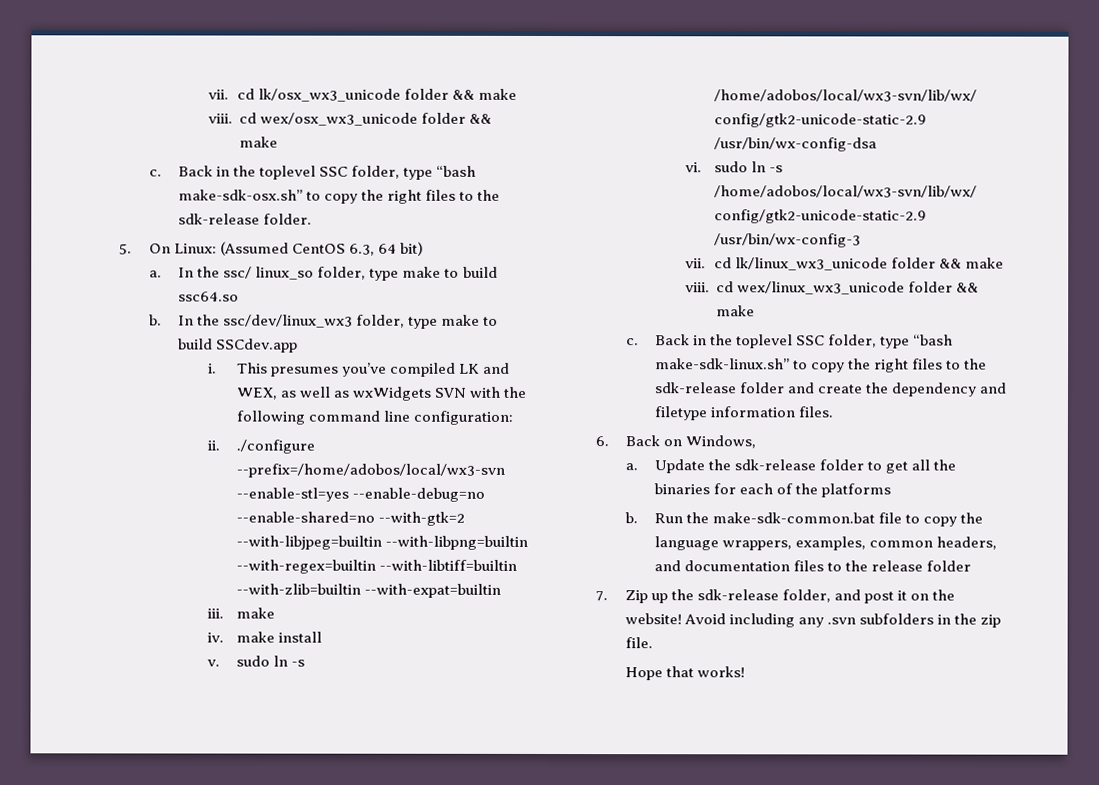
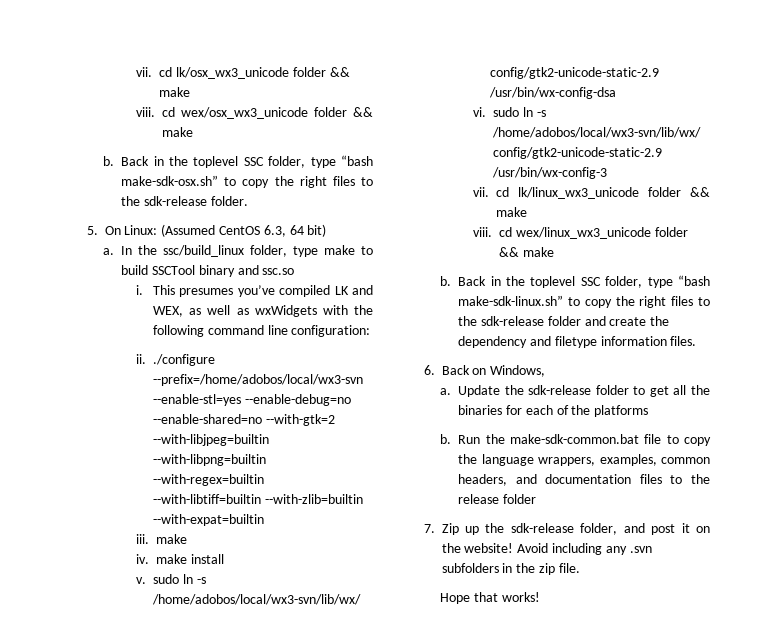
  viii. cd wex/osx_wx3_unicode folder && make
- c.
+ b.
- In the ssc/ linux_so folder, type make to build ssc64.so
- b. In the ssc/dev/linux_wx3 folder, type make to build SSCdev.app
+ In the ssc/build_linux folder, type make to build SSCTool binary and ssc.so
- This presumes you’ve compiled LK and WEX, as well as wxWidgets SVN with the following command line configuration:
+ This presumes you’ve compiled LK and WEX, as well as wxWidgets with the following command line configuration:
  viii. cd wex/linux_wx3_unicode folder && make
- c.
+ b.

